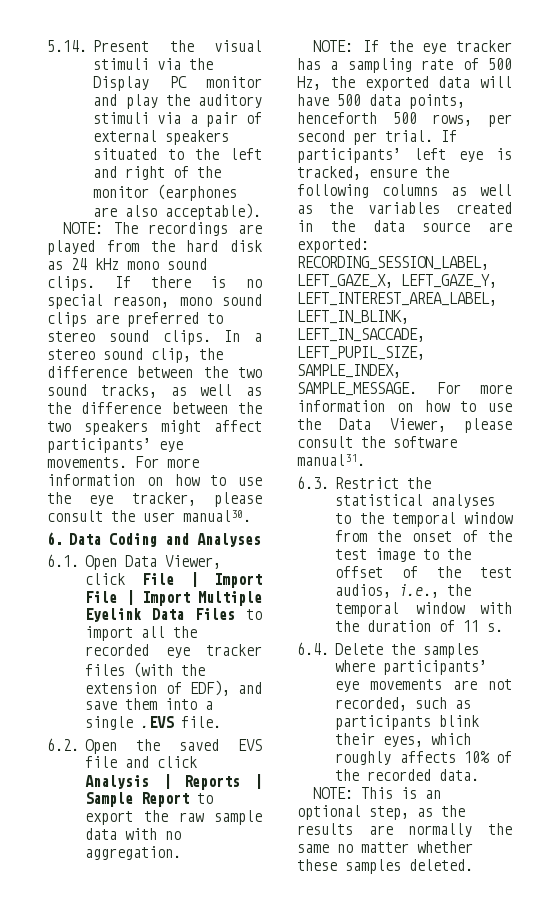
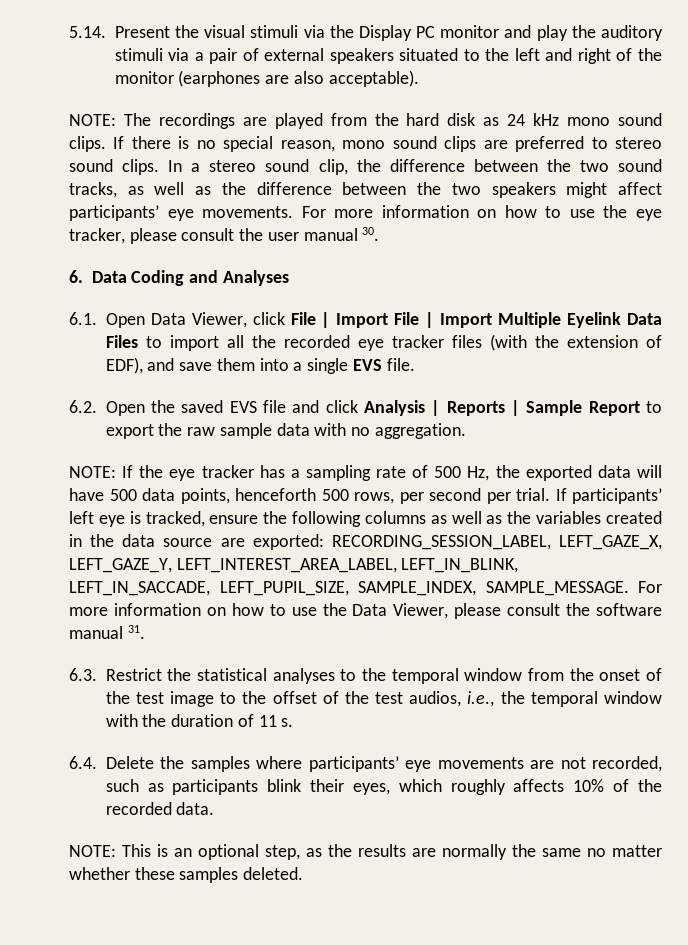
- For more information on how to use the eye tracker, please consult the user manual30.
+ For more information on how to use the eye tracker, please consult the user manual 30.
- 6.1. Open Data Viewer, click File | Import File | Import Multiple Eyelink Data Files to import all the recorded eye tracker files (with the extension of EDF), and save them into a single .EVS file.
+ 6.1. Open Data Viewer, click File | Import File | Import Multiple Eyelink Data Files to import all the recorded eye tracker files (with the extension of EDF), and save them into a single EVS file.
- For more information on how to use the Data Viewer, please consult the software manual31.
+ For more information on how to use the Data Viewer, please consult the software manual 31.

